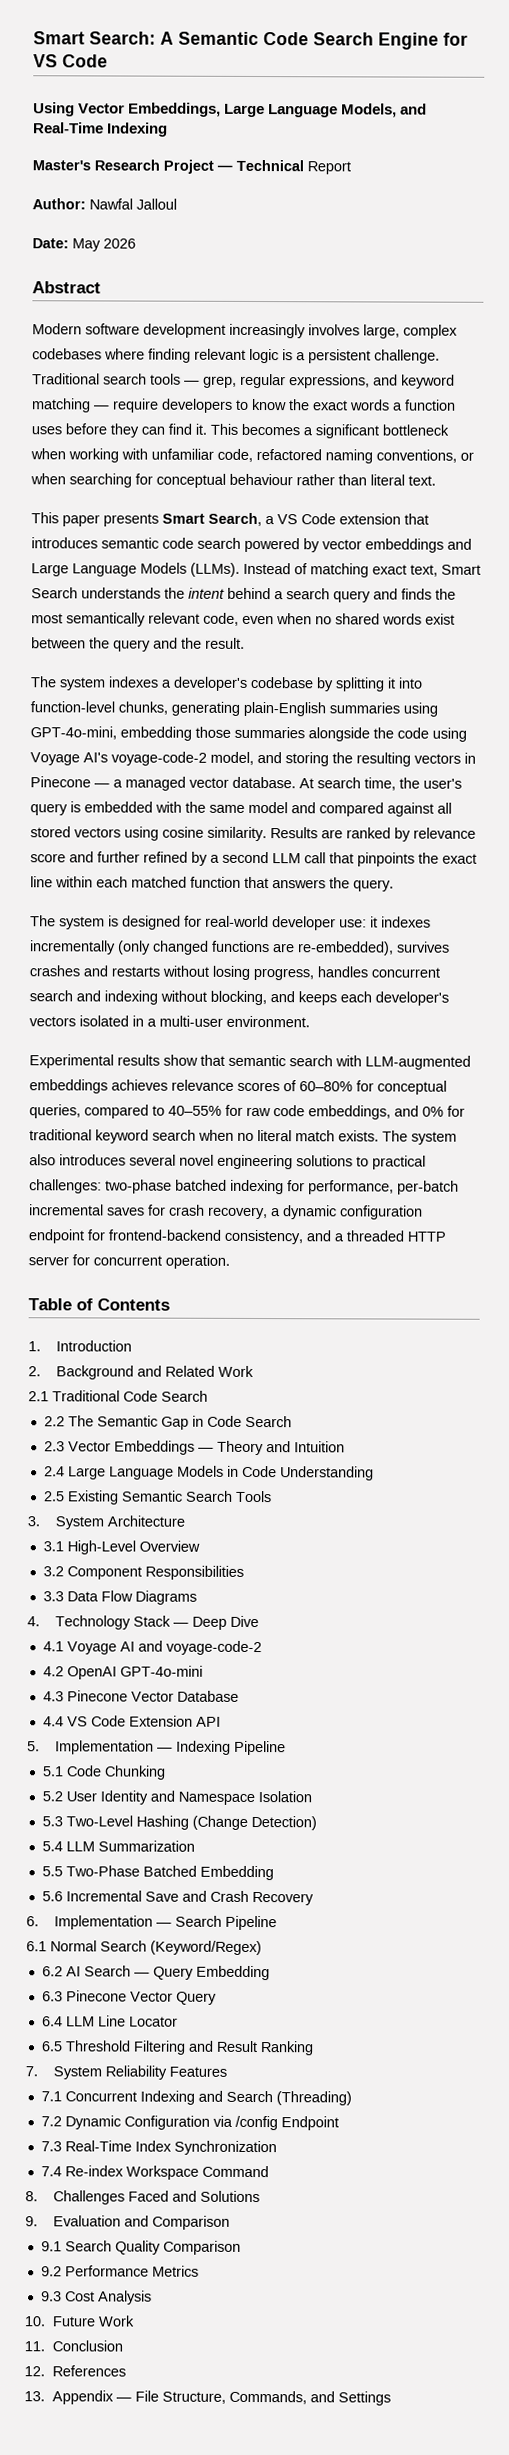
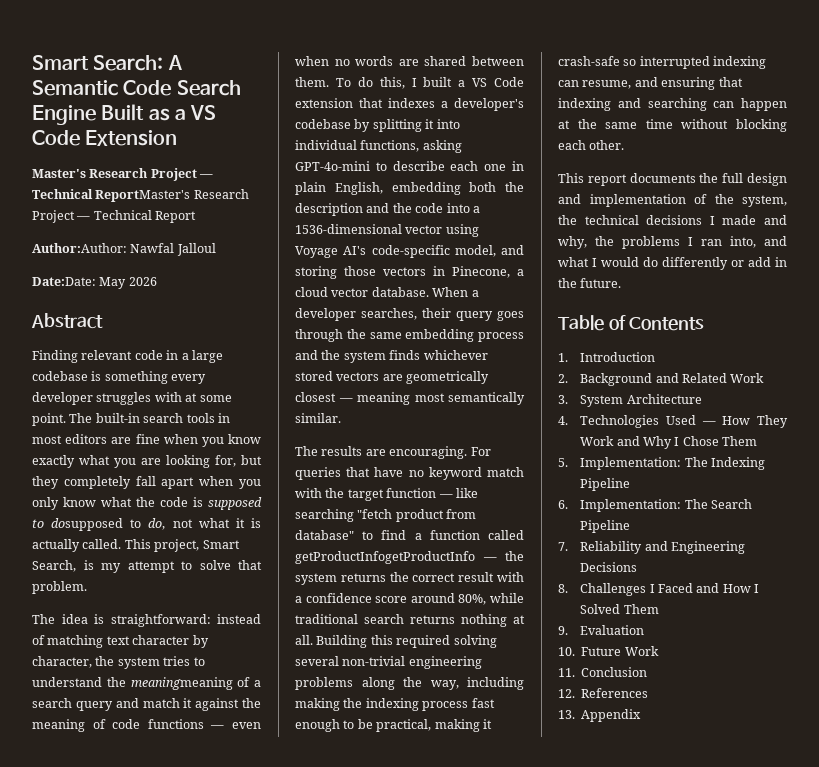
- Smart Search: A Semantic Code Search Engine for VS Code
- Using Vector Embeddings, Large Language Models, and Real-Time Indexing
+ Smart Search: A Semantic Code Search Engine Built as a VS Code Extension
- Master's Research Project — Technical Report
+ Master's Research Project — Technical ReportMaster's Research Project — Technical Report
- Author: Nawfal Jalloul
+ Author:Author: Nawfal Jalloul
- Date: May 2026
+ Date:Date: May 2026
- Modern software development increasingly involves large, complex codebases where finding relevant logic is a persistent challenge. Traditional search tools — grep, regular expressions, and keyword matching — require developers to know the exact words a function uses before they can find it. This becomes a significant bottleneck when working with unfamiliar code, refactored naming conventions, or when searching for conceptual behaviour rather than literal text.
- This paper presents Smart Search, a VS Code extension that introduces semantic code search powered by vector embeddings and Large Language Models (LLMs). Instead of matching exact text, Smart Search understands the intent behind a search query and finds the most semantically relevant code, even when no shared words exist between the query and the result.
- The system indexes a developer's codebase by splitting it into function-level chunks, generating plain-English summaries using GPT-4o-mini, embedding those summaries alongside the code using Voyage AI's voyage-code-2 model, and storing the resulting vectors in Pinecone — a managed vector database. At search time, the user's query is embedded with the same model and compared against all stored vectors using cosine similarity. Results are ranked by relevance score and further refined by a second LLM call that pinpoints the exact line within each matched function that answers the query.
- The system is designed for real-world developer use: it indexes incrementally (only changed functions are re-embedded), survives crashes and restarts without losing progress, handles concurrent search and indexing without blocking, and keeps each developer's vectors isolated in a multi-user environment.
- Experimental results show that semantic search with LLM-augmented embeddings achieves relevance scores of 60–80% for conceptual queries, compared to 40–55% for raw code embeddings, and 0% for traditional keyword search when no literal match exists. The system also introduces several novel engineering solutions to practical challenges: two-phase batched indexing for performance, per-batch incremental saves for crash recovery, a dynamic configuration endpoint for frontend-backend consistency, and a threaded HTTP server for concurrent operation.
+ Finding relevant code in a large codebase is something every developer struggles with at some point. The built-in search tools in most editors are fine when you know exactly what you are looking for, but they completely fall apart when you only know what the code is supposed to dosupposed to do, not what it is actually called. This project, Smart Search, is my attempt to solve that problem.
+ The idea is straightforward: instead of matching text character by character, the system tries to understand the meaningmeaning of a search query and match it against the meaning of code functions — even when no words are shared between them. To do this, I built a VS Code extension that indexes a developer's codebase by splitting it into individual functions, asking GPT-4o-mini to describe each one in plain English, embedding both the description and the code into a 1536-dimensional vector using Voyage AI's code-specific model, and storing those vectors in Pinecone, a cloud vector database. When a developer searches, their query goes through the same embedding process and the system finds whichever stored vectors are geometrically closest — meaning most semantically similar.
+ The results are encouraging. For queries that have no keyword match with the target function — like searching "fetch product from database" to find a function called getProductInfogetProductInfo — the system returns the correct result with a confidence score around 80%, while traditional search returns nothing at all. Building this required solving several non-trivial engineering problems along the way, including making the indexing process fast enough to be practical, making it crash-safe so interrupted indexing can resume, and ensuring that indexing and searching can happen at the same time without blocking each other.
+ This report documents the full design and implementation of the system, the technical decisions I made and why, the problems I ran into, and what I would do differently or add in the future.
- 2.1 Traditional Code Search
- 2.2 The Semantic Gap in Code Search
- 2.3 Vector Embeddings — Theory and Intuition
- 2.4 Large Language Models in Code Understanding
- 2.5 Existing Semantic Search Tools
  3. System Architecture
- 3.1 High-Level Overview
- 3.2 Component Responsibilities
- 3.3 Data Flow Diagrams
- 4. Technology Stack — Deep Dive
- 4.1 Voyage AI and voyage-code-2
- 4.2 OpenAI GPT-4o-mini
- 4.3 Pinecone Vector Database
- 4.4 VS Code Extension API
- 5. Implementation — Indexing Pipeline
- 5.1 Code Chunking
- 5.2 User Identity and Namespace Isolation
- 5.3 Two-Level Hashing (Change Detection)
- 5.4 LLM Summarization
- 5.5 Two-Phase Batched Embedding
- 5.6 Incremental Save and Crash Recovery
+ 4. Technologies Used — How They Work and Why I Chose Them
+ 5. Implementation: The Indexing Pipeline
- 6. Implementation — Search Pipeline
+ 6. Implementation: The Search Pipeline
- 6.1 Normal Search (Keyword/Regex)
- 6.2 AI Search — Query Embedding
- 6.3 Pinecone Vector Query
- 6.4 LLM Line Locator
- 6.5 Threshold Filtering and Result Ranking
- 7. System Reliability Features
- 7.1 Concurrent Indexing and Search (Threading)
- 7.2 Dynamic Configuration via /config Endpoint
- 7.3 Real-Time Index Synchronization
- 7.4 Re-index Workspace Command
+ 7. Reliability and Engineering Decisions
- 8. Challenges Faced and Solutions
- 9. Evaluation and Comparison
- 9.1 Search Quality Comparison
- 9.2 Performance Metrics
- 9.3 Cost Analysis
+ 8. Challenges I Faced and How I Solved Them
+ 9. Evaluation
- 13. Appendix — File Structure, Commands, and Settings
+ 13. Appendix

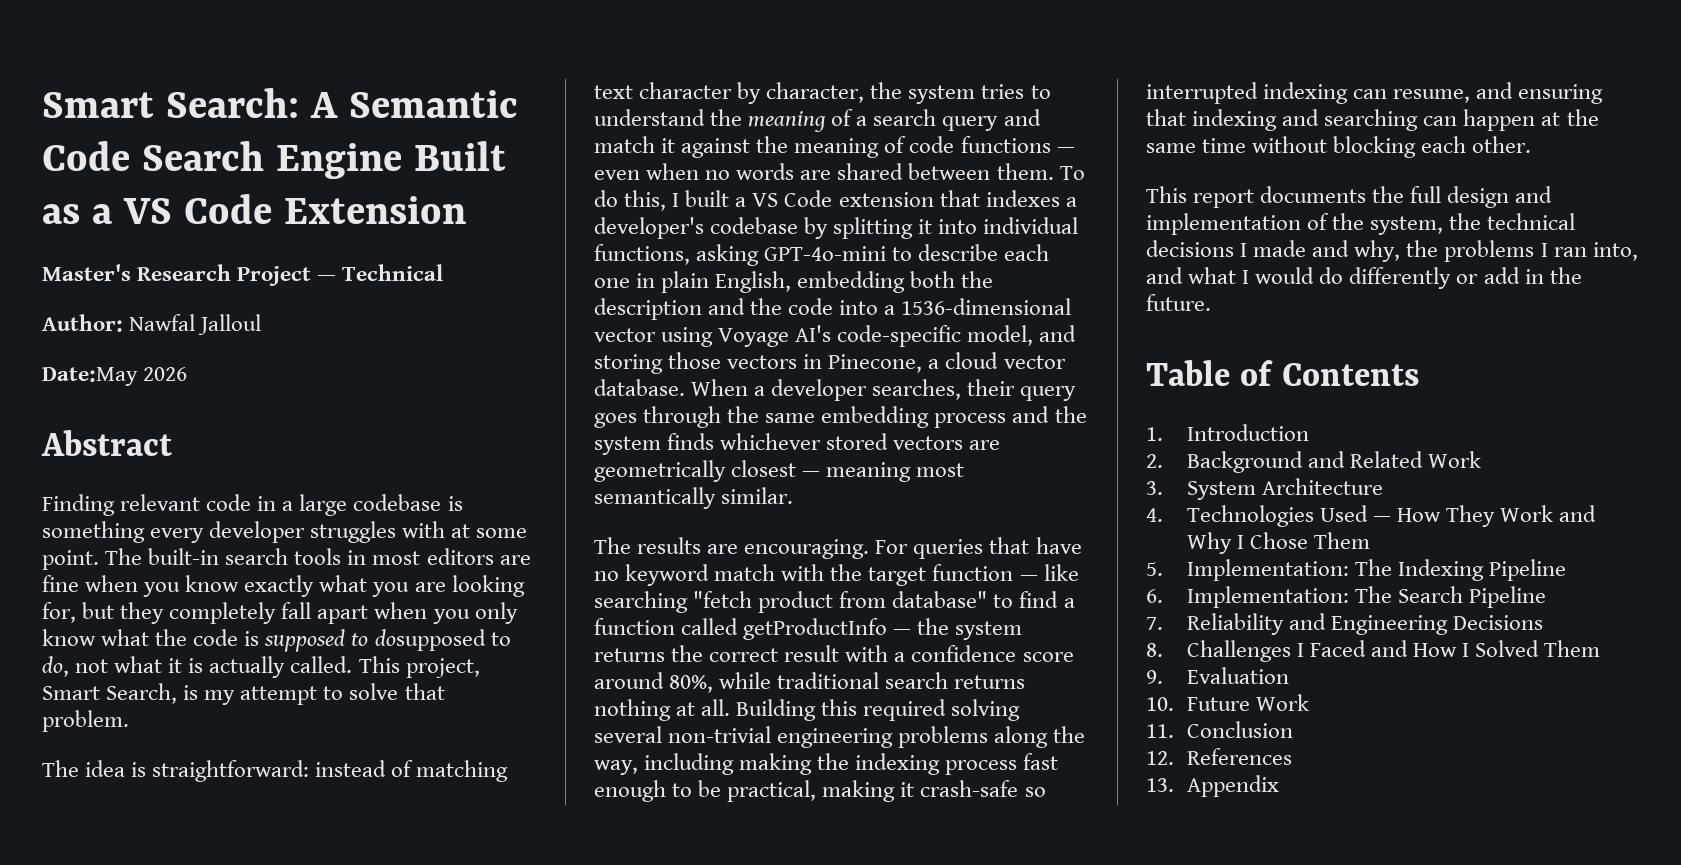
- Master's Research Project — Technical ReportMaster's Research Project — Technical Report
- Author:Author: Nawfal Jalloul
+ Master's Research Project — Technical
+ Author: Nawfal Jalloul
- Date:Date: May 2026
+ Date:May 2026
- The idea is straightforward: instead of matching text character by character, the system tries to understand the meaningmeaning of a search query and match it against the meaning of code functions — even when no words are shared between them.
+ The idea is straightforward: instead of matching text character by character, the system tries to understand the meaning of a search query and match it against the meaning of code functions — even when no words are shared between them.
- For queries that have no keyword match with the target function — like searching "fetch product from database" to find a function called getProductInfogetProductInfo — the system returns the correct result with a confidence score around 80%, while traditional search returns nothing at all.
+ For queries that have no keyword match with the target function — like searching "fetch product from database" to find a function called getProductInfo — the system returns the correct result with a confidence score around 80%, while traditional search returns nothing at all.

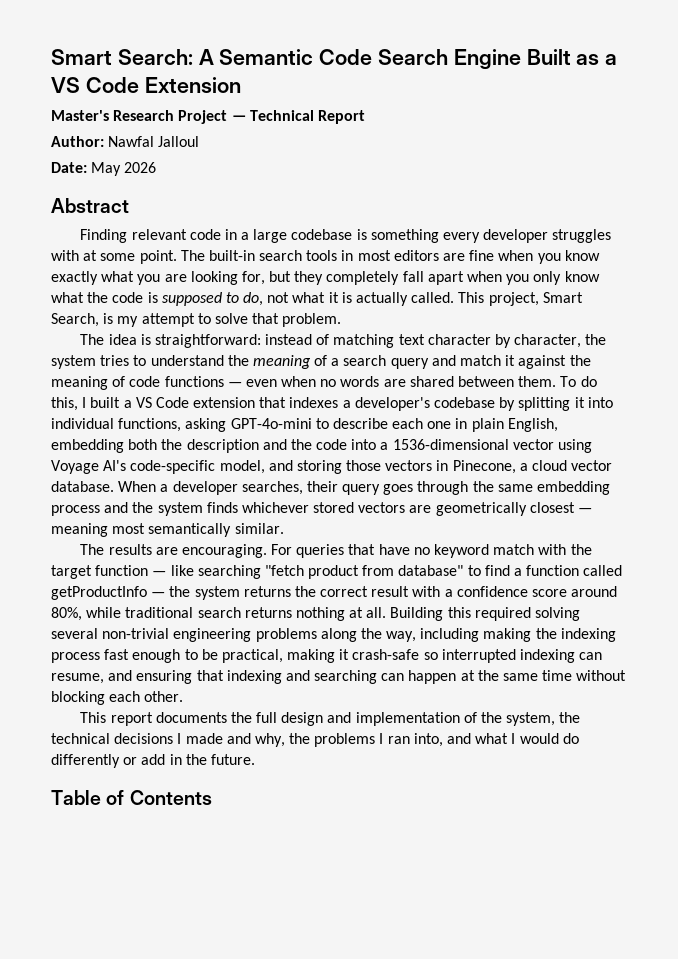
- Master's Research Project — Technical
+ Master's Research Project — Technical Report
- Date:May 2026
+ Date: May 2026
- The built-in search tools in most editors are fine when you know exactly what you are looking for, but they completely fall apart when you only know what the code is supposed to dosupposed to do, not what it is actually called.
+ The built-in search tools in most editors are fine when you know exactly what you are looking for, but they completely fall apart when you only know what the code is supposed to do, not what it is actually called.
- 1. Introduction
- 2. Background and Related Work
- 3. System Architecture
- 4. Technologies Used — How They Work and Why I Chose Them
- 5. Implementation: The Indexing Pipeline
- 6. Implementation: The Search Pipeline
- 7. Reliability and Engineering Decisions
- 8. Challenges I Faced and How I Solved Them
- 9. Evaluation
- 10. Future Work
- 11. Conclusion
- 12. References
- 13. Appendix

